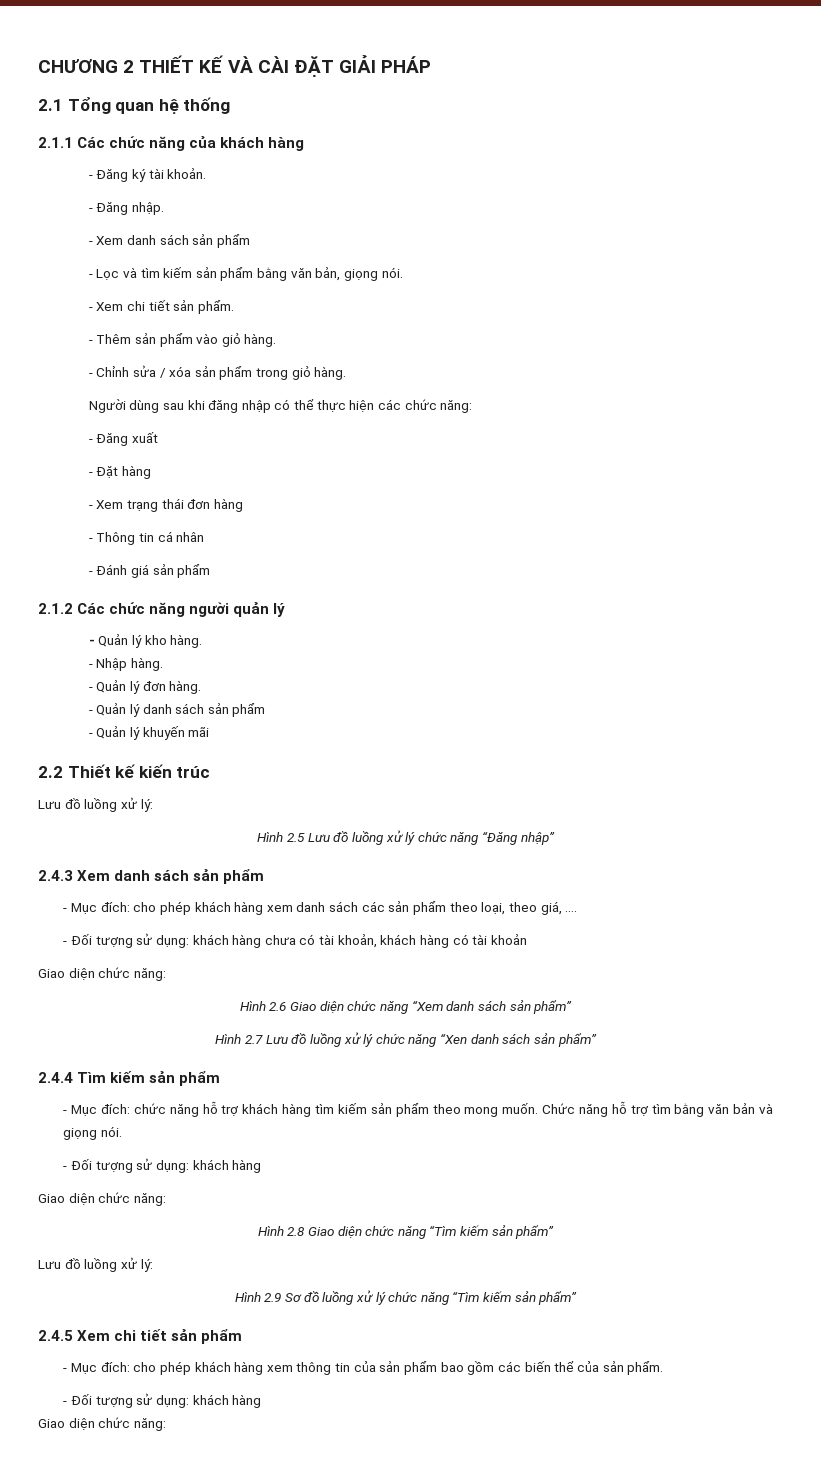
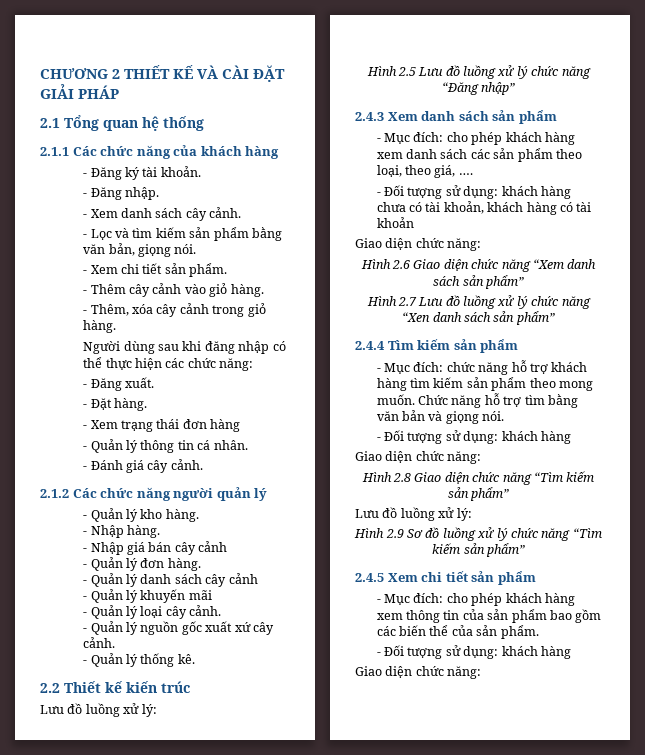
- - Xem danh sách sản phẩm
+ - Xem danh sách cây cảnh.
- - Thêm sản phẩm vào giỏ hàng.
+ - Thêm cây cảnh vào giỏ hàng.
- - Chỉnh sửa / xóa sản phẩm trong giỏ hàng.
+ - Thêm, xóa cây cảnh trong giỏ hàng.
- - Đăng xuất
+ - Đăng xuất.
- - Đặt hàng
+ - Đặt hàng.
- - Thông tin cá nhân
+ - Quản lý thông tin cá nhân.
- - Đánh giá sản phẩm
+ - Đánh giá cây cảnh.
+ - Nhập giá bán cây cảnh
- - Quản lý danh sách sản phẩm
+ - Quản lý danh sách cây cảnh
+ - Quản lý loại cây cảnh.
+ - Quản lý nguồn gốc xuất xứ cây cảnh.
+ - Quản lý thống kê.

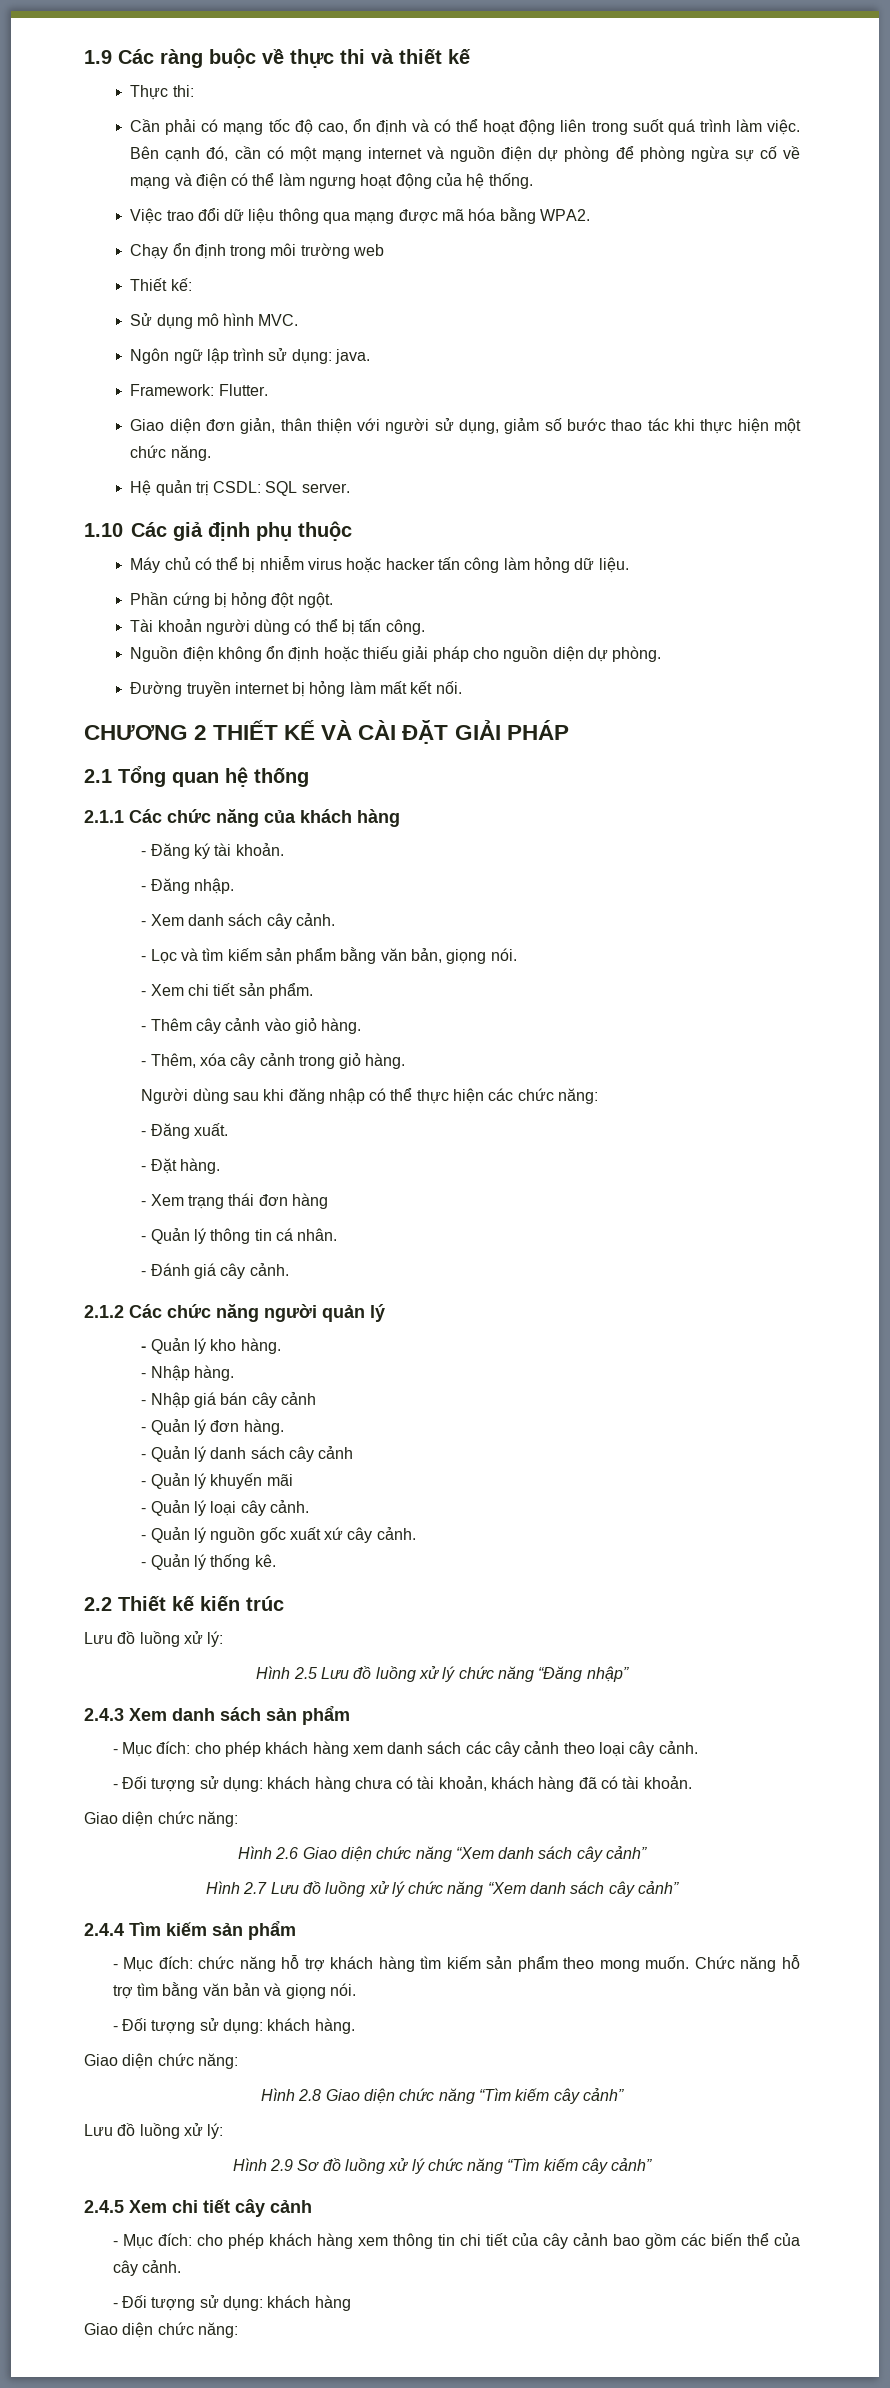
+ 1.9 Các ràng buộc về thực thi và thiết kế
+ Thực thi:
+ Cần phải có mạng tốc độ cao, ổn định và có thể hoạt động liên trong suốt quá trình làm việc. Bên cạnh đó, cần có một mạng internet và nguồn điện dự phòng để phòng ngừa sự cố về mạng và điện có thể làm ngưng hoạt động của hệ thống.
+ Việc trao đổi dữ liệu thông qua mạng được mã hóa bằng WPA2.
+ Chạy ổn định trong môi trường web
+ Thiết kế:
+ Sử dụng mô hình MVC.
+ Ngôn ngữ lập trình sử dụng: java.
+ Framework: Flutter.
+ Giao diện đơn giản, thân thiện với người sử dụng, giảm số bước thao tác khi thực hiện một chức năng.
+ Hệ quản trị CSDL: SQL server.
+ 1.10 Các giả định phụ thuộc
+ Máy chủ có thể bị nhiễm virus hoặc hacker tấn công làm hỏng dữ liệu.
+ Phần cứng bị hỏng đột ngột.
+ Tài khoản người dùng có thể bị tấn công.
+ Nguồn điện không ổn định hoặc thiếu giải pháp cho nguồn diện dự phòng.
+ Đường truyền internet bị hỏng làm mất kết nối.
- - Mục đích: cho phép khách hàng xem danh sách các sản phẩm theo loại, theo giá, ….
+ - Mục đích: cho phép khách hàng xem danh sách các cây cảnh theo loại cây cảnh.
- - Đối tượng sử dụng: khách hàng chưa có tài khoản, khách hàng có tài khoản
+ - Đối tượng sử dụng: khách hàng chưa có tài khoản, khách hàng đã có tài khoản.
- Hình 2.6 Giao diện chức năng “Xem danh sách sản phẩm”
+ Hình 2.6 Giao diện chức năng “Xem danh sách cây cảnh”
- Hình 2.7 Lưu đồ luồng xử lý chức năng “Xen danh sách sản phẩm”
+ Hình 2.7 Lưu đồ luồng xử lý chức năng “Xem danh sách cây cảnh”
  Chức năng hỗ trợ tìm bằng văn bản và giọng nói.
- - Đối tượng sử dụng: khách hàng
+ - Đối tượng sử dụng: khách hàng.
- Hình 2.8 Giao diện chức năng “Tìm kiếm sản phẩm”
+ Hình 2.8 Giao diện chức năng “Tìm kiếm cây cảnh”
- Hình 2.9 Sơ đồ luồng xử lý chức năng “Tìm kiếm sản phẩm”
+ Hình 2.9 Sơ đồ luồng xử lý chức năng “Tìm kiếm cây cảnh”
- 2.4.5 Xem chi tiết sản phẩm
+ 2.4.5 Xem chi tiết cây cảnh
- - Mục đích: cho phép khách hàng xem thông tin của sản phẩm bao gồm các biến thể của sản phẩm.
+ - Mục đích: cho phép khách hàng xem thông tin chi tiết của cây cảnh bao gồm các biến thể của cây cảnh.

